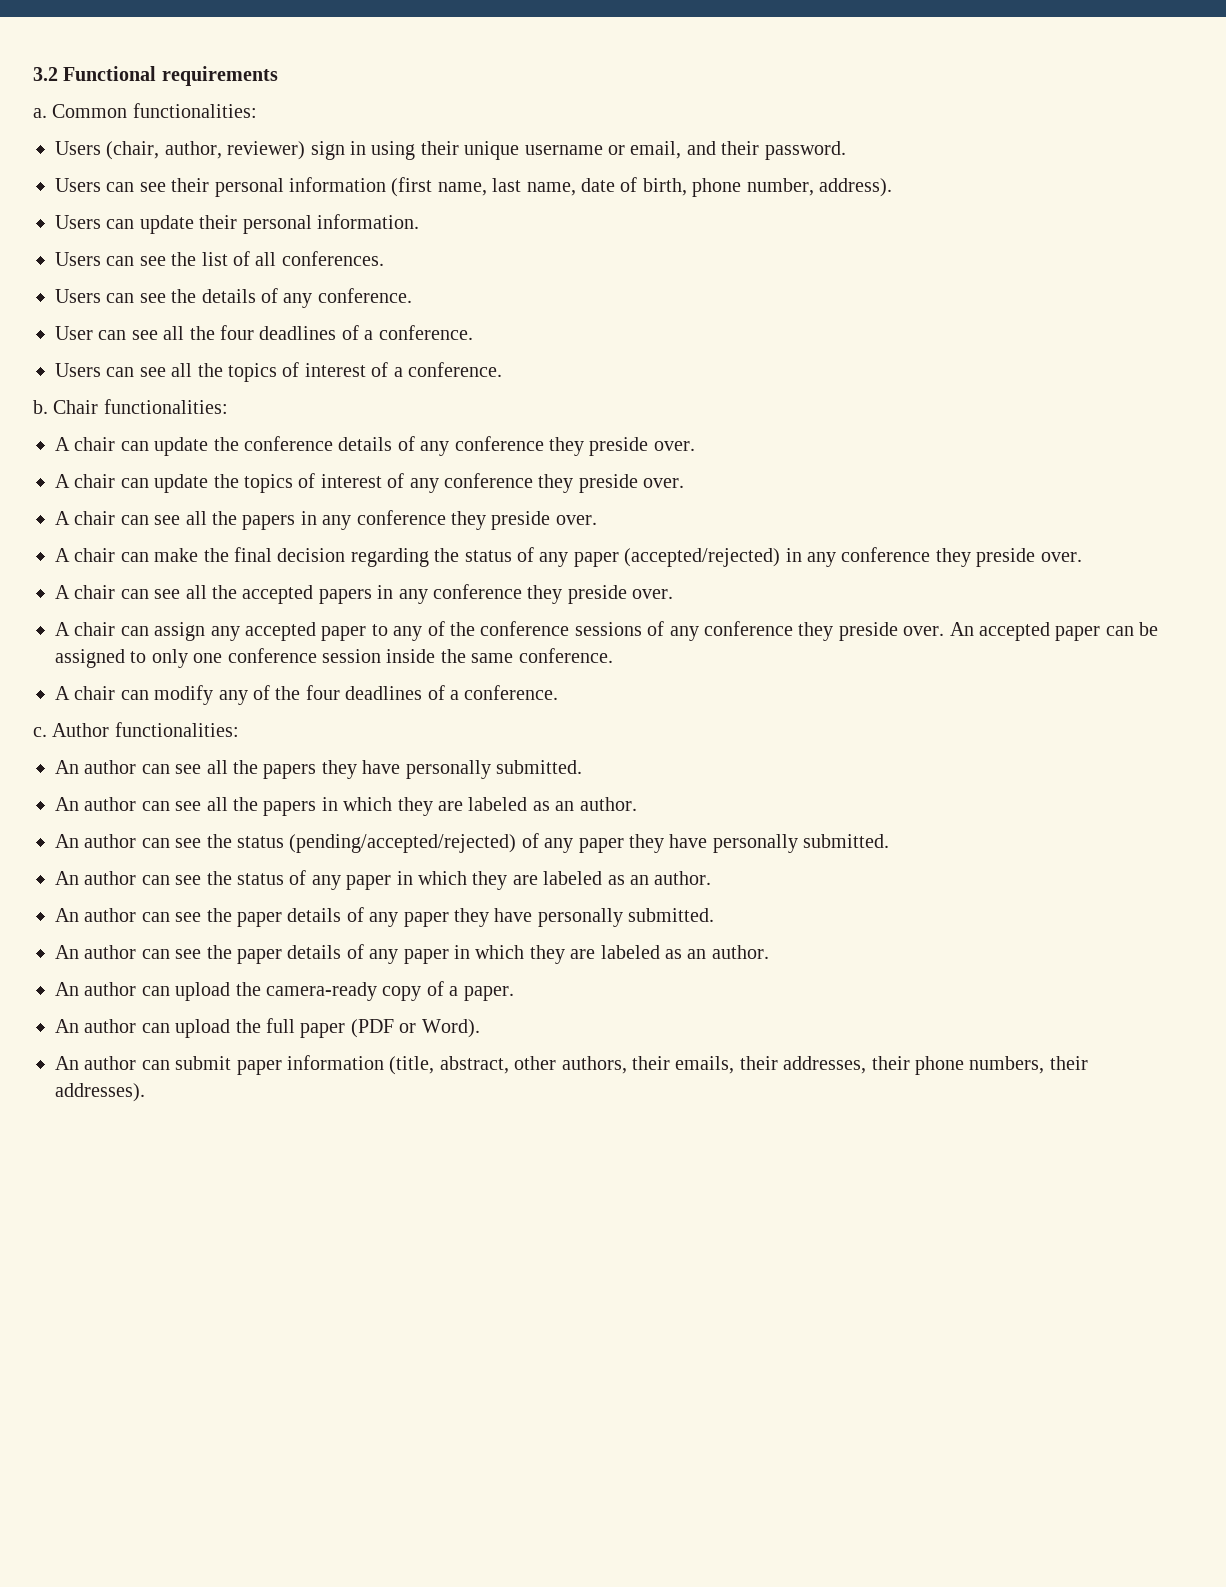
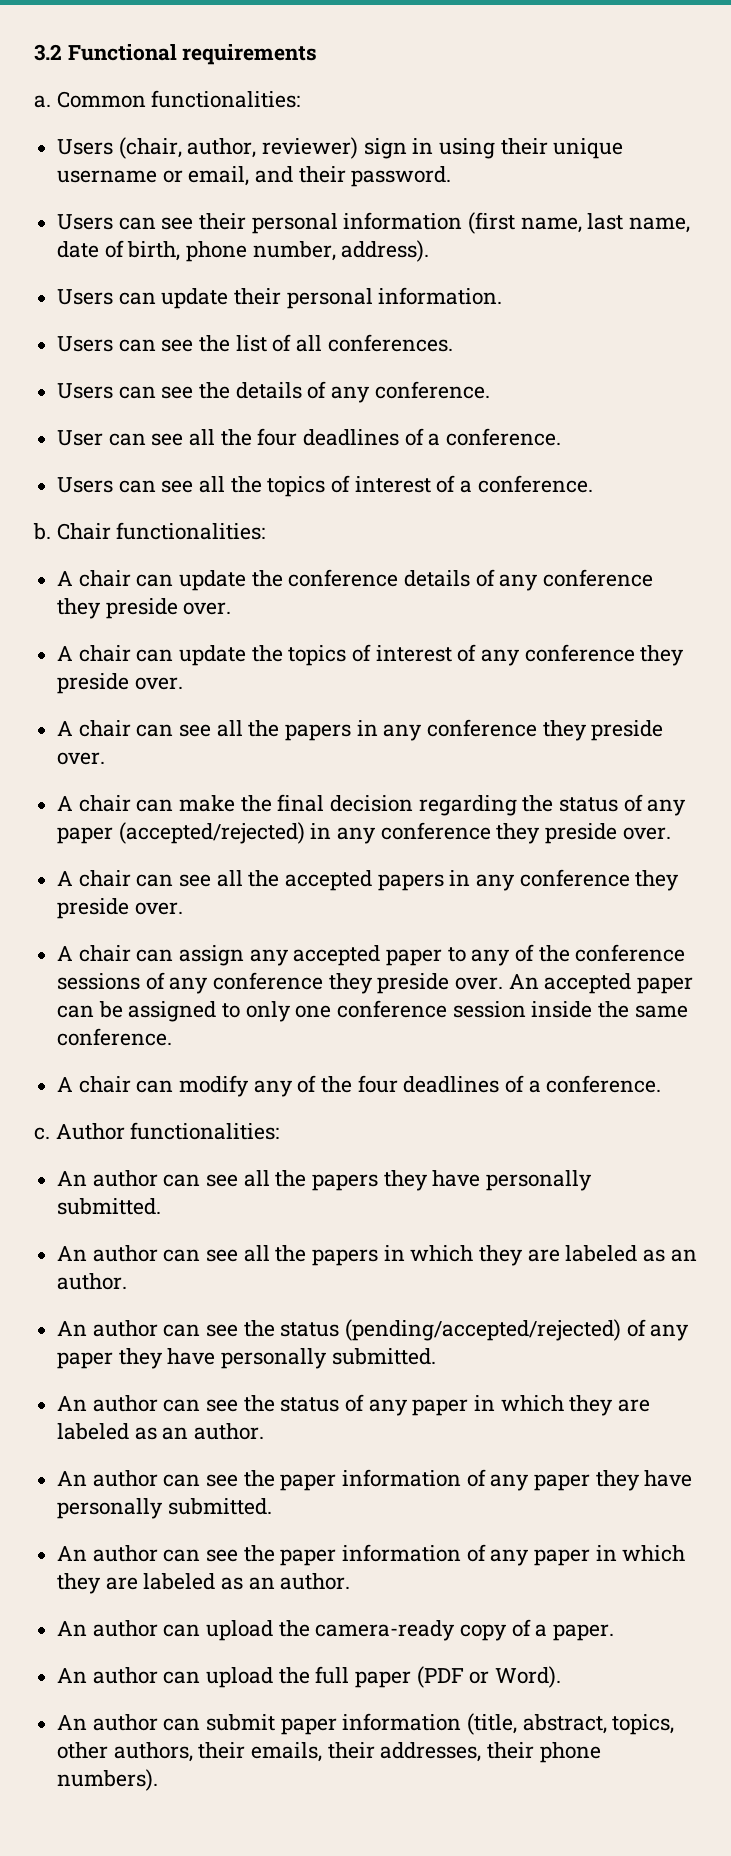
- An author can see the paper details of any paper they have personally submitted.
+ An author can see the paper information of any paper they have personally submitted.
- An author can see the paper details of any paper in which they are labeled as an author.
+ An author can see the paper information of any paper in which they are labeled as an author.
- An author can submit paper information (title, abstract, other authors, their emails, their addresses, their phone numbers, their addresses).
+ An author can submit paper information (title, abstract, topics, other authors, their emails, their addresses, their phone numbers).

